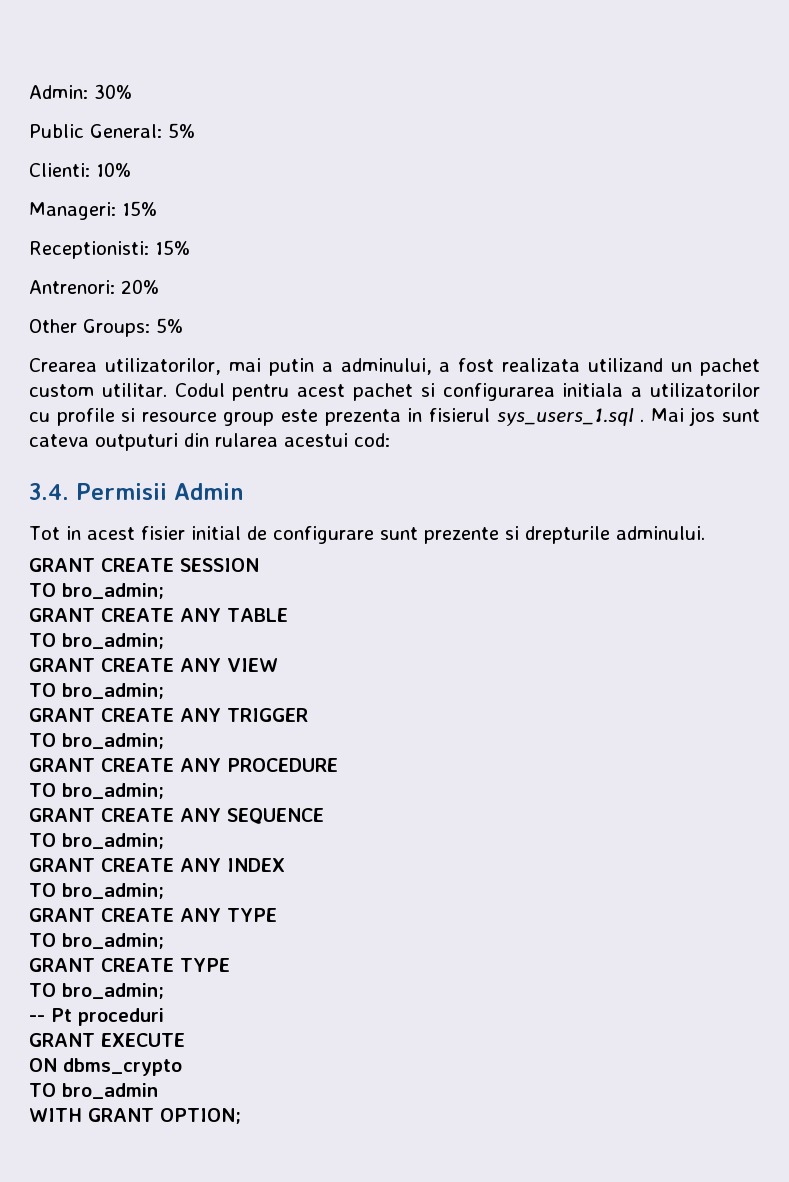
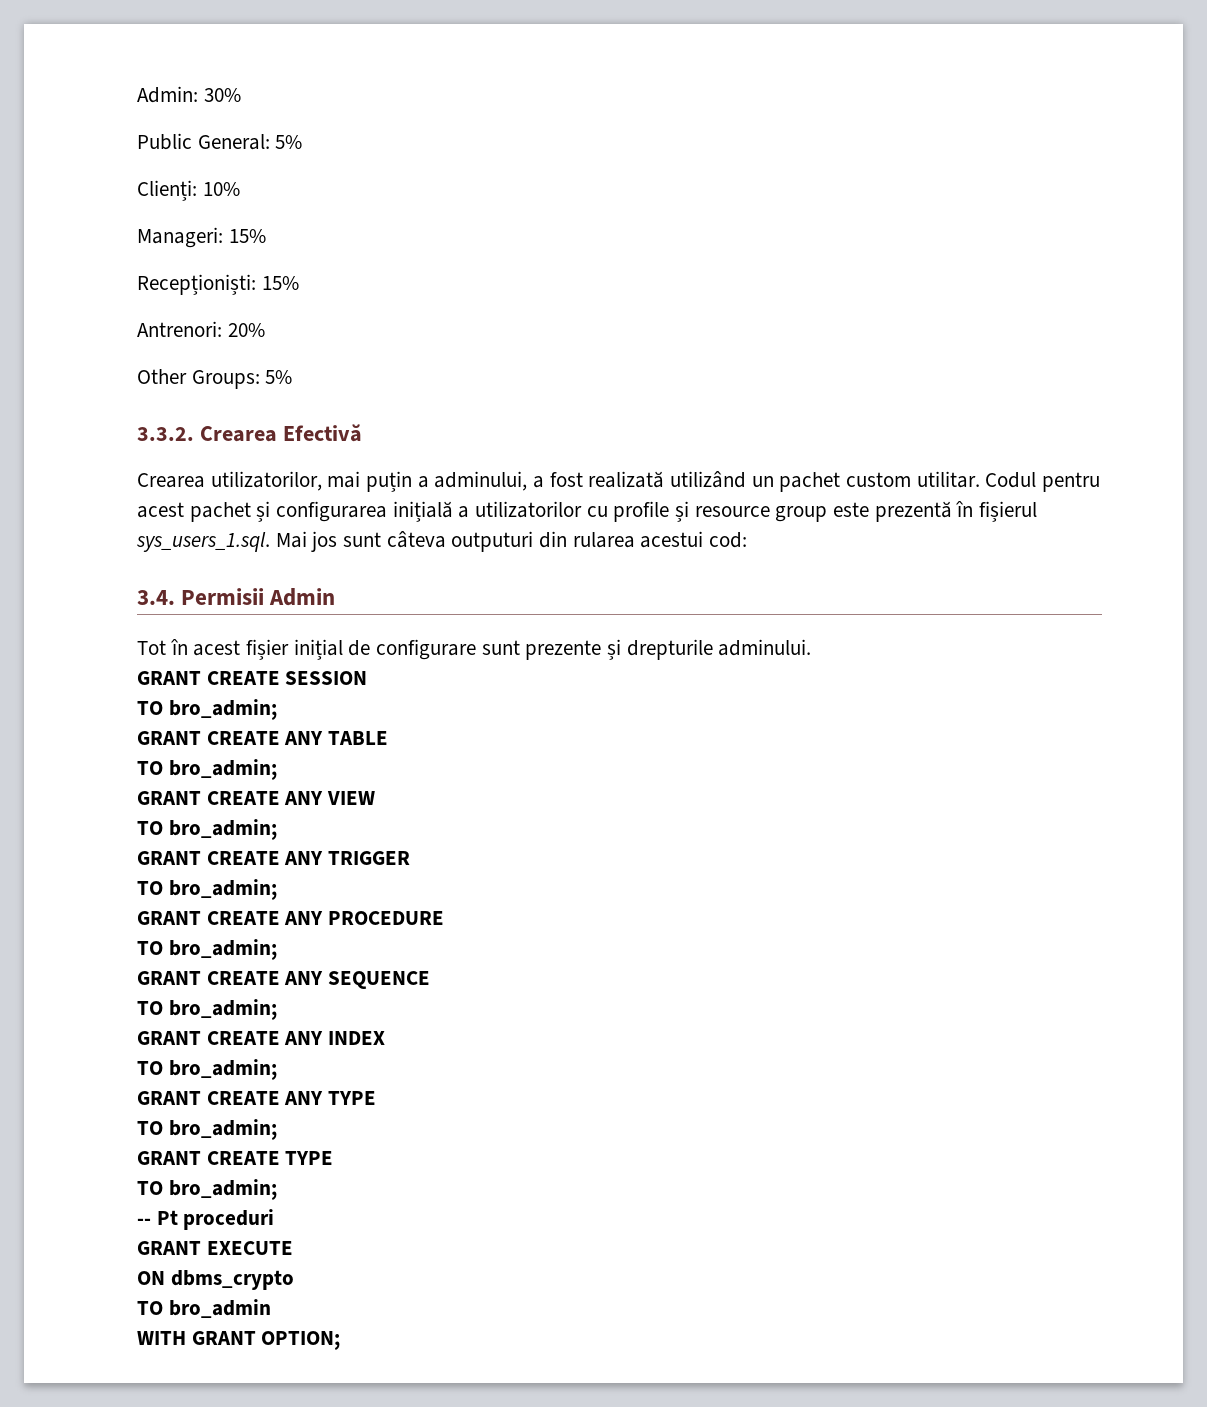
- Clienti: 10%
+ Clienți: 10%
- Receptionisti: 15%
+ Recepționiști: 15%
+ 3.3.2. Crearea Efectivă
- Crearea utilizatorilor, mai putin a adminului, a fost realizata utilizand un pachet custom utilitar.
+ Crearea utilizatorilor, mai puțin a adminului, a fost realizată utilizând un pachet custom utilitar.
- Codul pentru acest pachet si configurarea initiala a utilizatorilor cu profile si resource group este prezenta in fisierul sys_users_1.sql . Mai jos sunt cateva outputuri din rularea acestui cod:
+ Codul pentru acest pachet și configurarea inițială a utilizatorilor cu profile și resource group este prezentă în fișierul sys_users_1.sql. Mai jos sunt câteva outputuri din rularea acestui cod:
- Tot in acest fisier initial de configurare sunt prezente si drepturile adminului.
+ Tot în acest fișier inițial de configurare sunt prezente și drepturile adminului.

